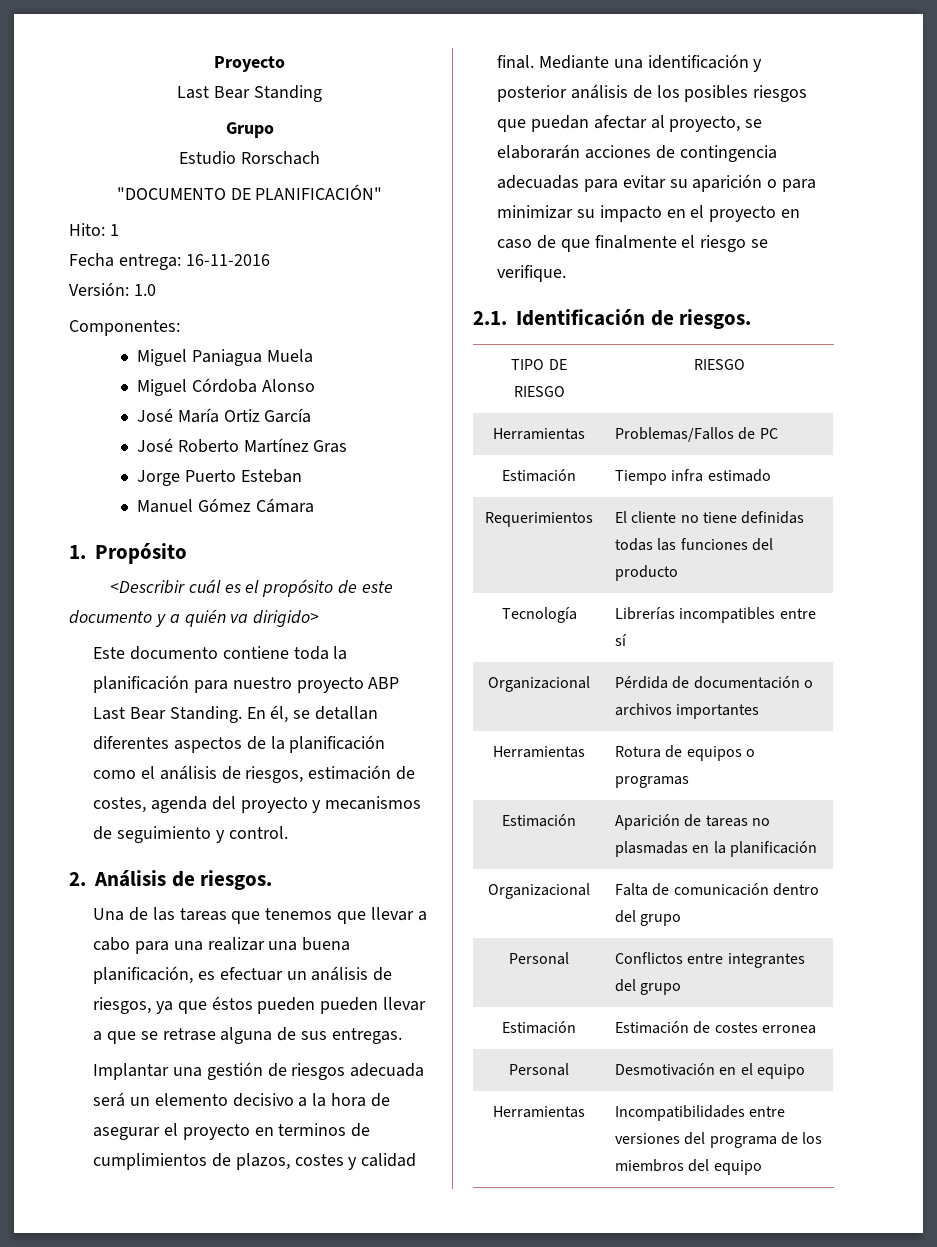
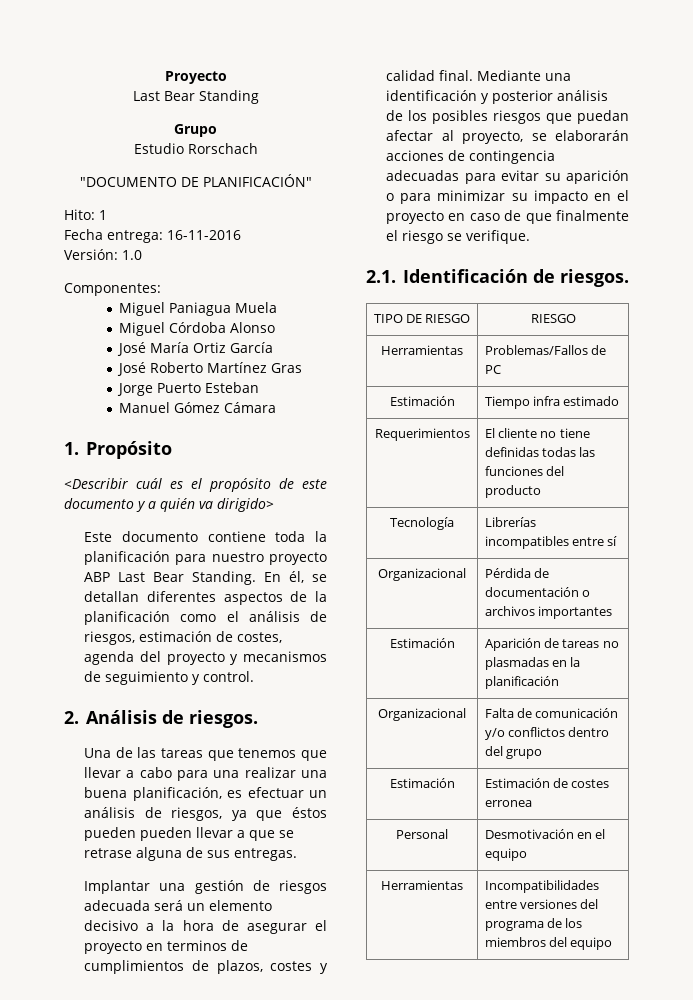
- Herramientas | Rotura de equipos o programas
- Organizacional | Falta de comunicación dentro del grupo
+ Organizacional | Falta de comunicación y/o conflictos dentro del grupo
- Personal | Conflictos entre integrantes del grupo

